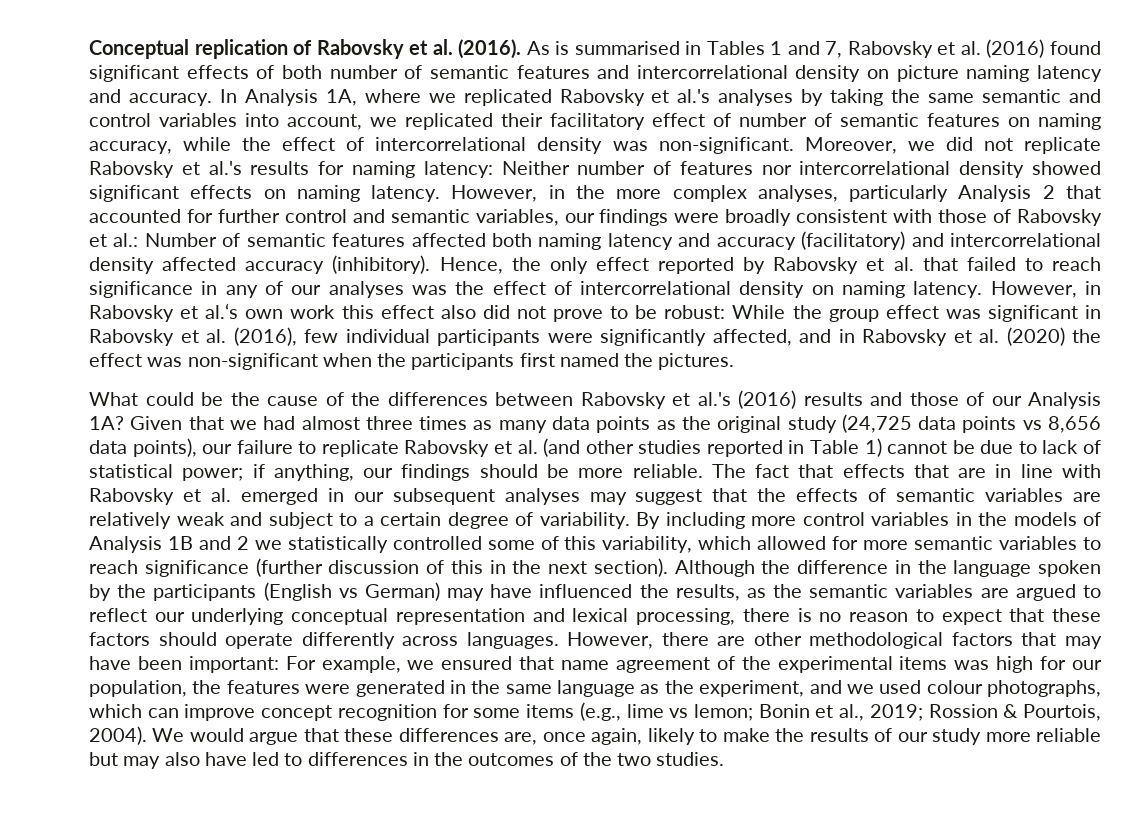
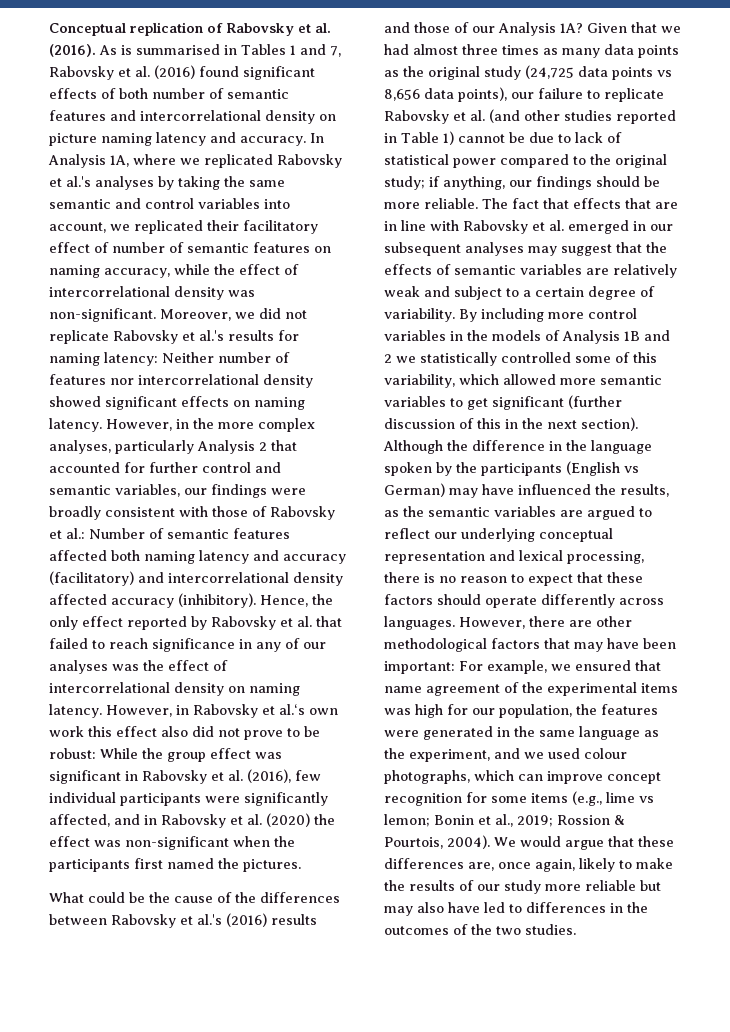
- Given that we had almost three times as many data points as the original study (24,725 data points vs 8,656 data points), our failure to replicate Rabovsky et al. (and other studies reported in Table 1) cannot be due to lack of statistical power; if anything, our findings should be more reliable.
+ Given that we had almost three times as many data points as the original study (24,725 data points vs 8,656 data points), our failure to replicate Rabovsky et al. (and other studies reported in Table 1) cannot be due to lack of statistical power compared to the original study; if anything, our findings should be more reliable.
- By including more control variables in the models of Analysis 1B and 2 we statistically controlled some of this variability, which allowed for more semantic variables to reach significance (further discussion of this in the next section).
+ By including more control variables in the models of Analysis 1B and 2 we statistically controlled some of this variability, which allowed more semantic variables to get significant (further discussion of this in the next section).

